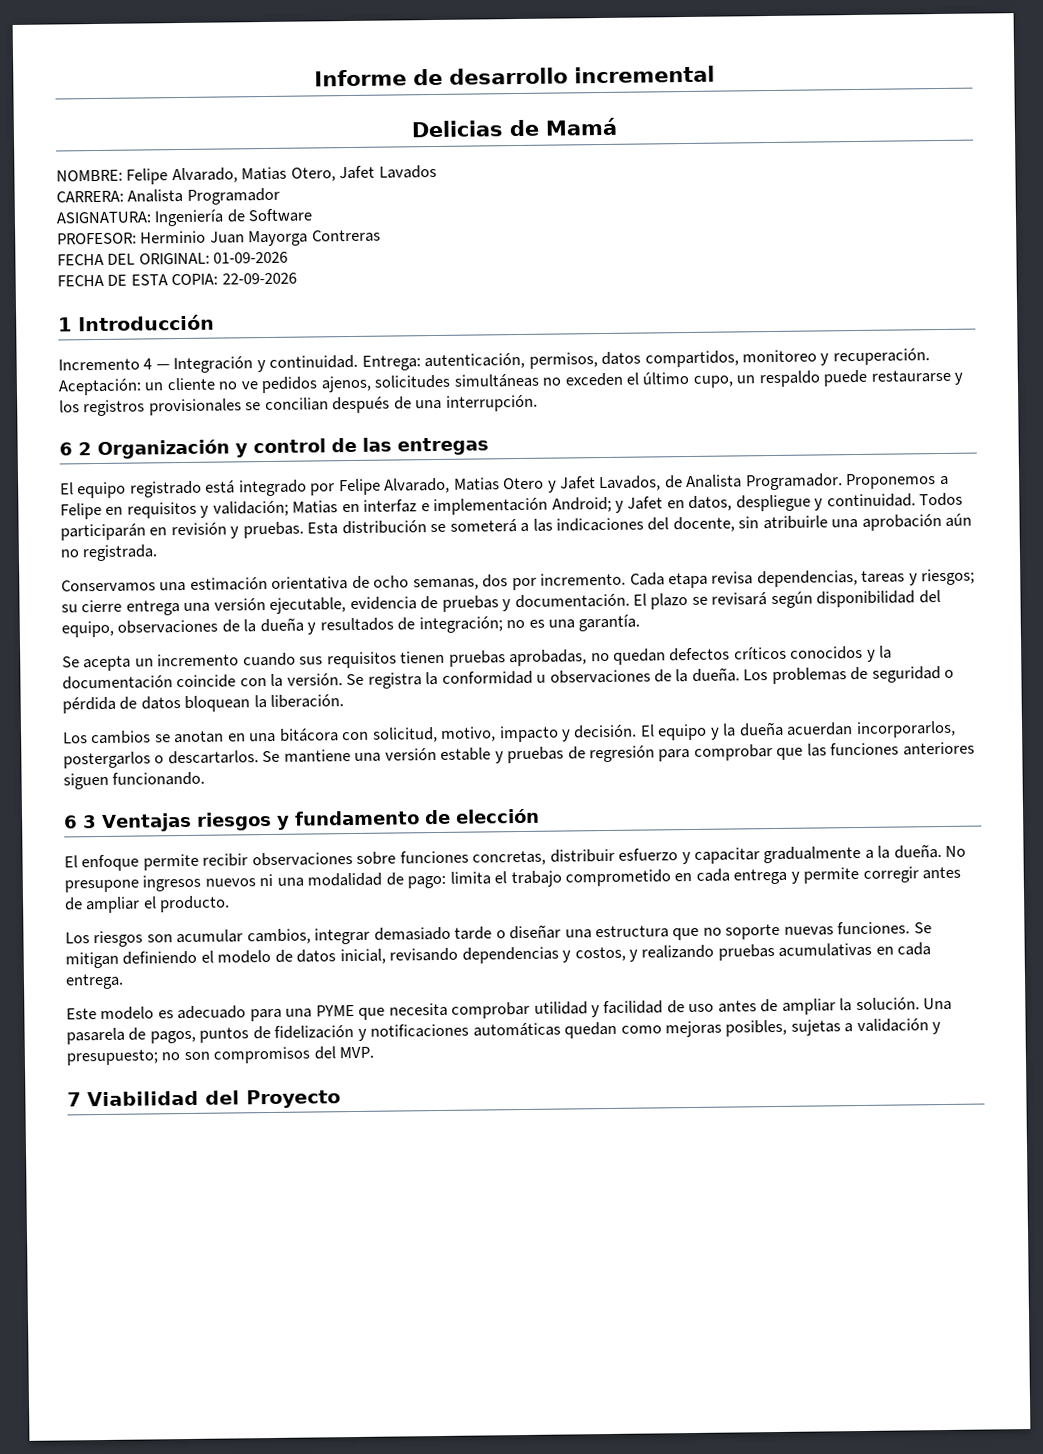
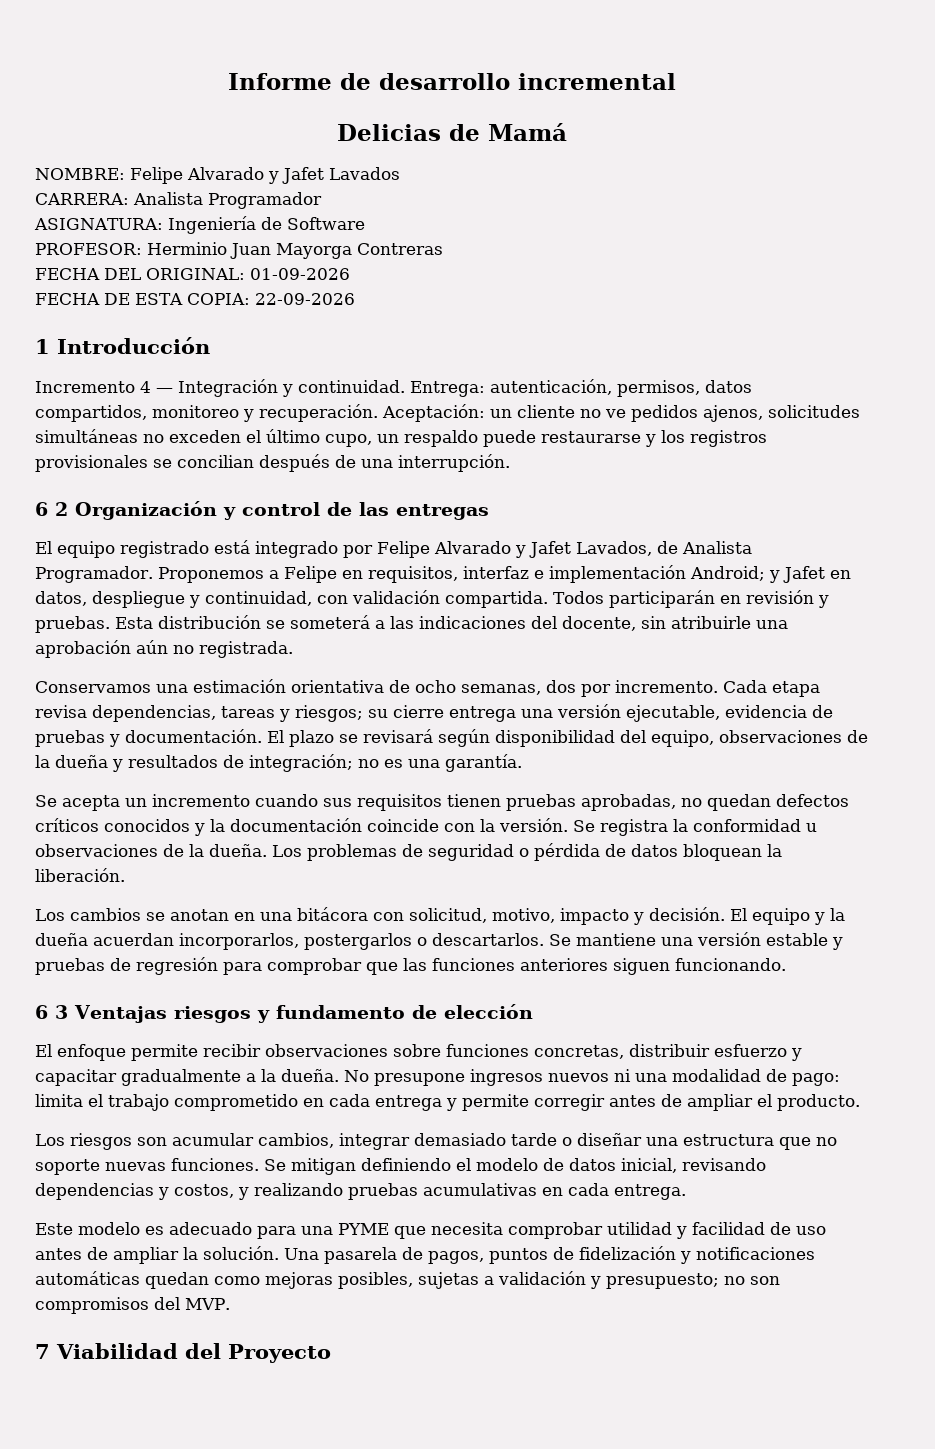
- NOMBRE: Felipe Alvarado, Matias Otero, Jafet Lavados
+ NOMBRE: Felipe Alvarado y Jafet Lavados
- El equipo registrado está integrado por Felipe Alvarado, Matias Otero y Jafet Lavados, de Analista Programador.
+ El equipo registrado está integrado por Felipe Alvarado y Jafet Lavados, de Analista Programador.
- Proponemos a Felipe en requisitos y validación; Matias en interfaz e implementación Android; y Jafet en datos, despliegue y continuidad.
+ Proponemos a Felipe en requisitos, interfaz e implementación Android; y Jafet en datos, despliegue y continuidad, con validación compartida.

